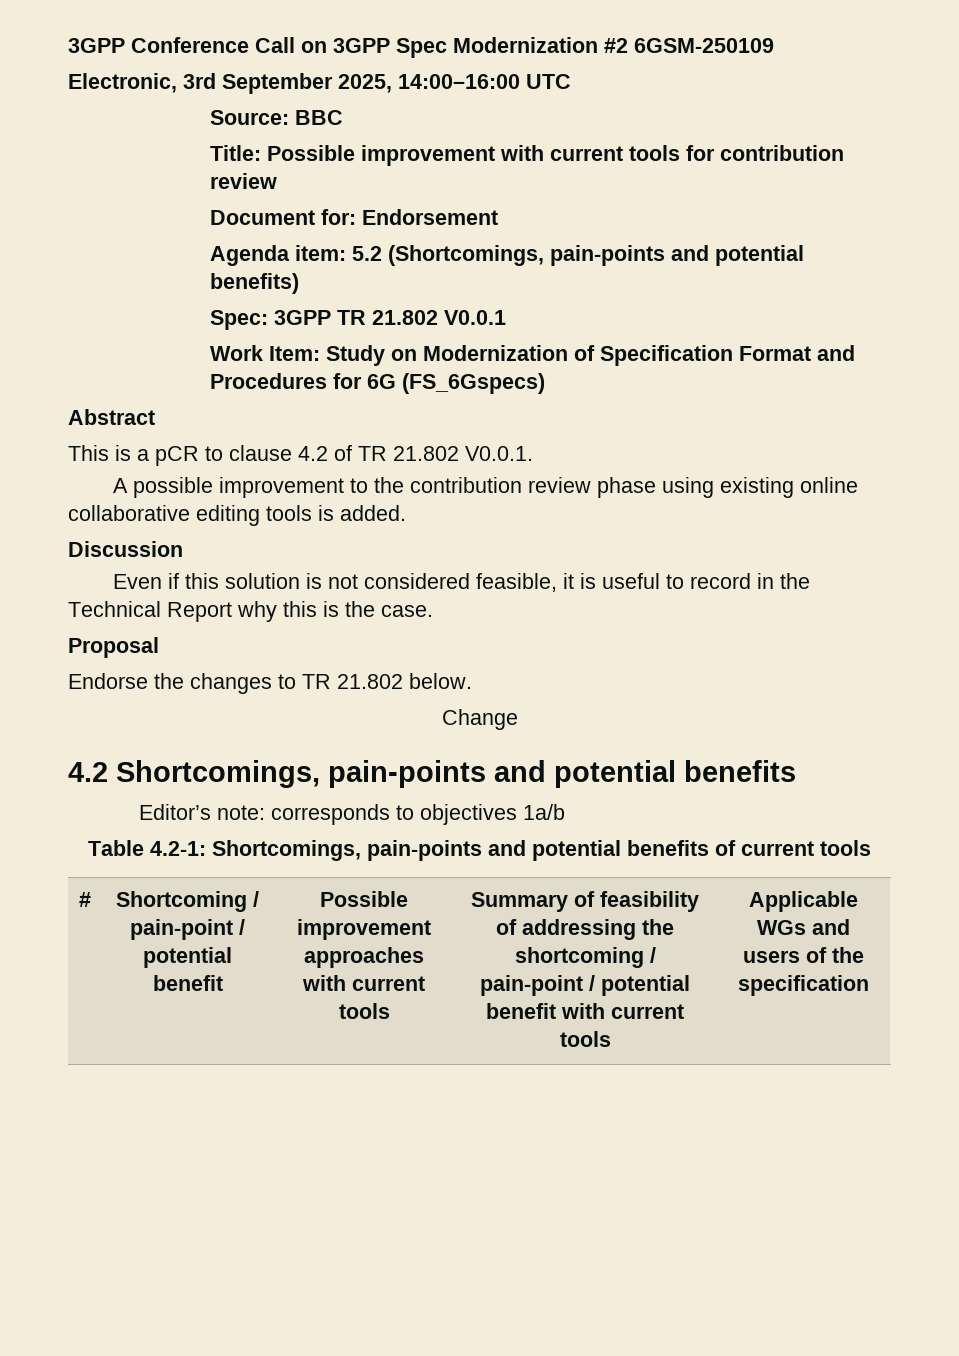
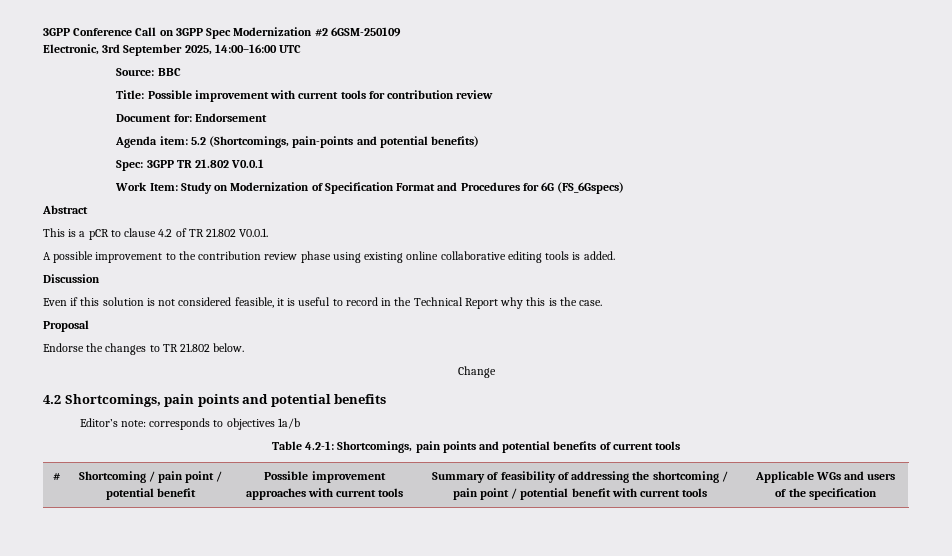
- 4.2 Shortcomings, pain-points and potential benefits
+ 4.2 Shortcomings, pain points and potential benefits
- Table 4.2-1: Shortcomings, pain-points and potential benefits of current tools
+ Table 4.2-1: Shortcomings, pain points and potential benefits of current tools
- # | Shortcoming / pain-point / potential benefit | Possible improvement approaches with current tools | Summary of feasibility of addressing the shortcoming / pain-point / potential benefit with current tools | Applicable WGs and users of the specification
+ # | Shortcoming / pain point / potential benefit | Possible improvement approaches with current tools | Summary of feasibility of addressing the shortcoming / pain point / potential benefit with current tools | Applicable WGs and users of the specification

